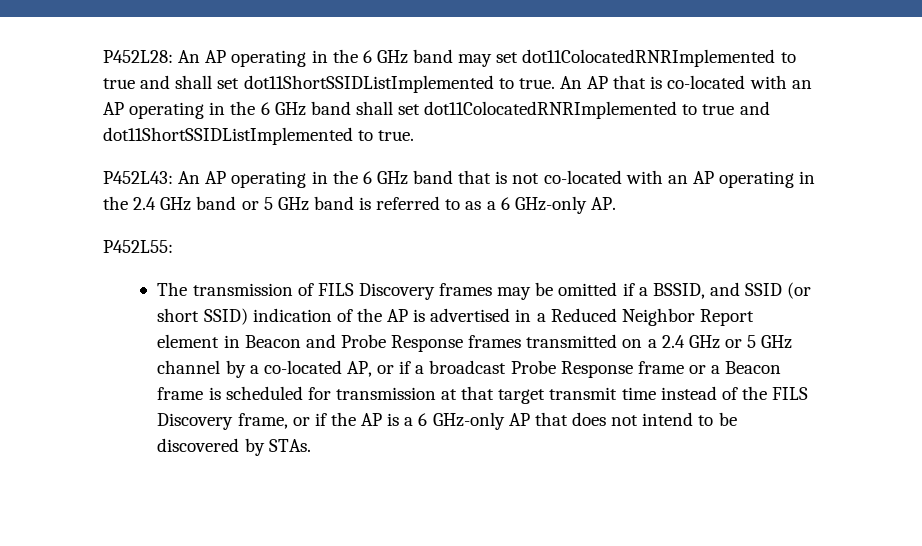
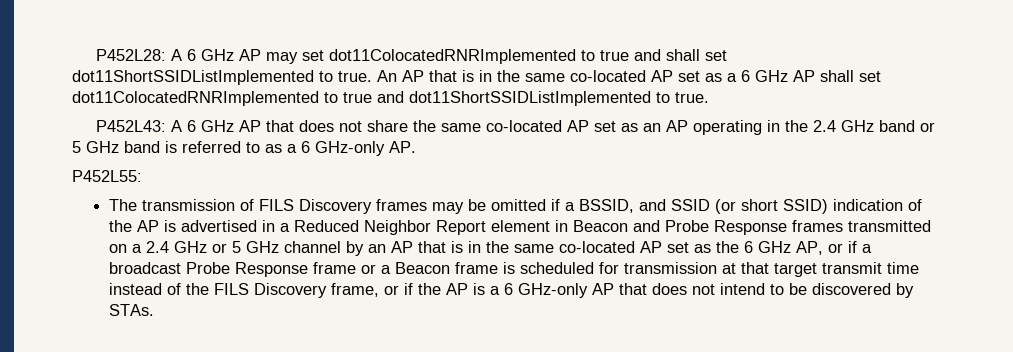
- P452L28: An AP operating in the 6 GHz band may set dot11ColocatedRNRImplemented to true and shall set dot11ShortSSIDListImplemented to true.
+ P452L28: A 6 GHz AP may set dot11ColocatedRNRImplemented to true and shall set dot11ShortSSIDListImplemented to true.
- An AP that is co-located with an AP operating in the 6 GHz band shall set dot11ColocatedRNRImplemented to true and dot11ShortSSIDListImplemented to true.
+ An AP that is in the same co-located AP set as a 6 GHz AP shall set dot11ColocatedRNRImplemented to true and dot11ShortSSIDListImplemented to true.
- P452L43: An AP operating in the 6 GHz band that is not co-located with an AP operating in the 2.4 GHz band or 5 GHz band is referred to as a 6 GHz-only AP.
+ P452L43: A 6 GHz AP that does not share the same co-located AP set as an AP operating in the 2.4 GHz band or 5 GHz band is referred to as a 6 GHz-only AP.
- The transmission of FILS Discovery frames may be omitted if a BSSID, and SSID (or short SSID) indication of the AP is advertised in a Reduced Neighbor Report element in Beacon and Probe Response frames transmitted on a 2.4 GHz or 5 GHz channel by a co-located AP, or if a broadcast Probe Response frame or a Beacon frame is scheduled for transmission at that target transmit time instead of the FILS Discovery frame, or if the AP is a 6 GHz-only AP that does not intend to be discovered by STAs.
+ The transmission of FILS Discovery frames may be omitted if a BSSID, and SSID (or short SSID) indication of the AP is advertised in a Reduced Neighbor Report element in Beacon and Probe Response frames transmitted on a 2.4 GHz or 5 GHz channel by an AP that is in the same co-located AP set as the 6 GHz AP, or if a broadcast Probe Response frame or a Beacon frame is scheduled for transmission at that target transmit time instead of the FILS Discovery frame, or if the AP is a 6 GHz-only AP that does not intend to be discovered by STAs.

